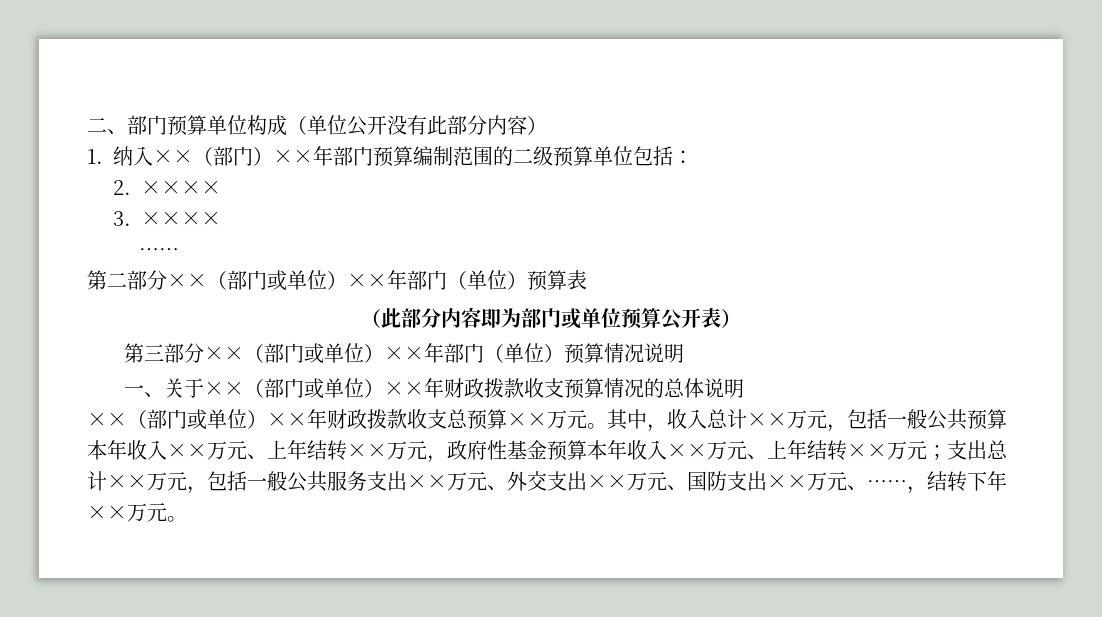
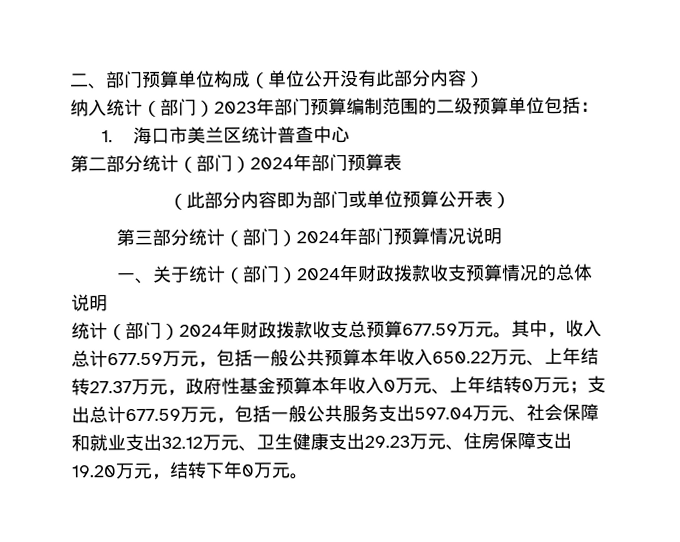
- 1.纳入××（部门）××年部门预算编制范围的二级预算单位包括：
+ 纳入统计（部门）2023年部门预算编制范围的二级预算单位包括：
- 2. ××××
- 3. ××××
- ……
- 第二部分××（部门或单位）××年部门（单位）预算表
+ 1.海口市美兰区统计普查中心
+ 第二部分统计（部门）2024年部门预算表
- 第三部分××（部门或单位）××年部门（单位）预算情况说明
+ 第三部分统计（部门）2024年部门预算情况说明
- 一、关于××（部门或单位）××年财政拨款收支预算情况的总体说明
+ 一、关于统计（部门）2024年财政拨款收支预算情况的总体说明
- ××（部门或单位）××年财政拨款收支总预算××万元。
+ 统计（部门）2024年财政拨款收支总预算677.59万元。
- 其中，收入总计××万元，包括一般公共预算本年收入××万元、上年结转××万元，政府性基金预算本年收入××万元、上年结转××万元；支出总计××万元，包括一般公共服务支出××万元、外交支出××万元、国防支出××万元、……，结转下年××万元。
+ 其中，收入总计677.59万元，包括一般公共预算本年收入650.22万元、上年结转27.37万元，政府性基金预算本年收入0万元、上年结转0万元；支出总计677.59万元，包括一般公共服务支出597.04万元、社会保障和就业支出32.12万元、卫生健康支出29.23万元、住房保障支出19.20万元，结转下年0万元。

